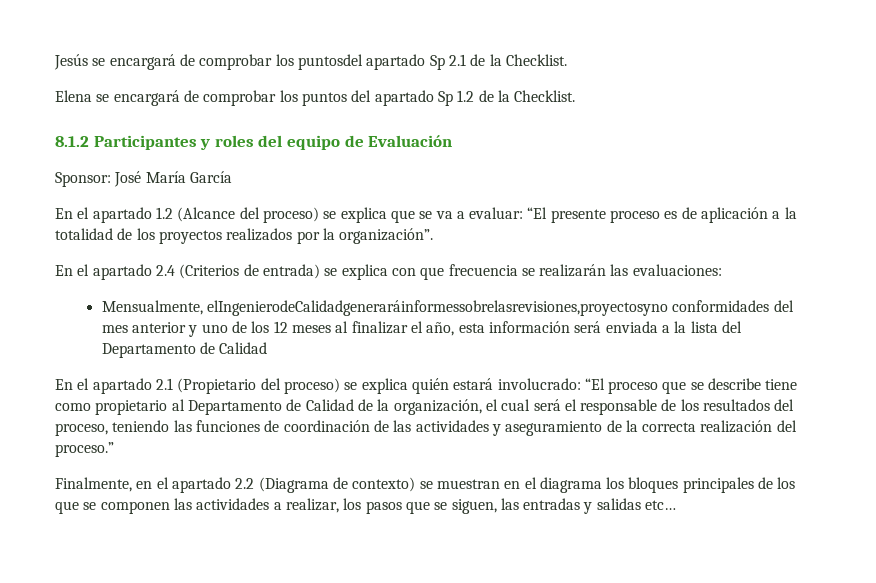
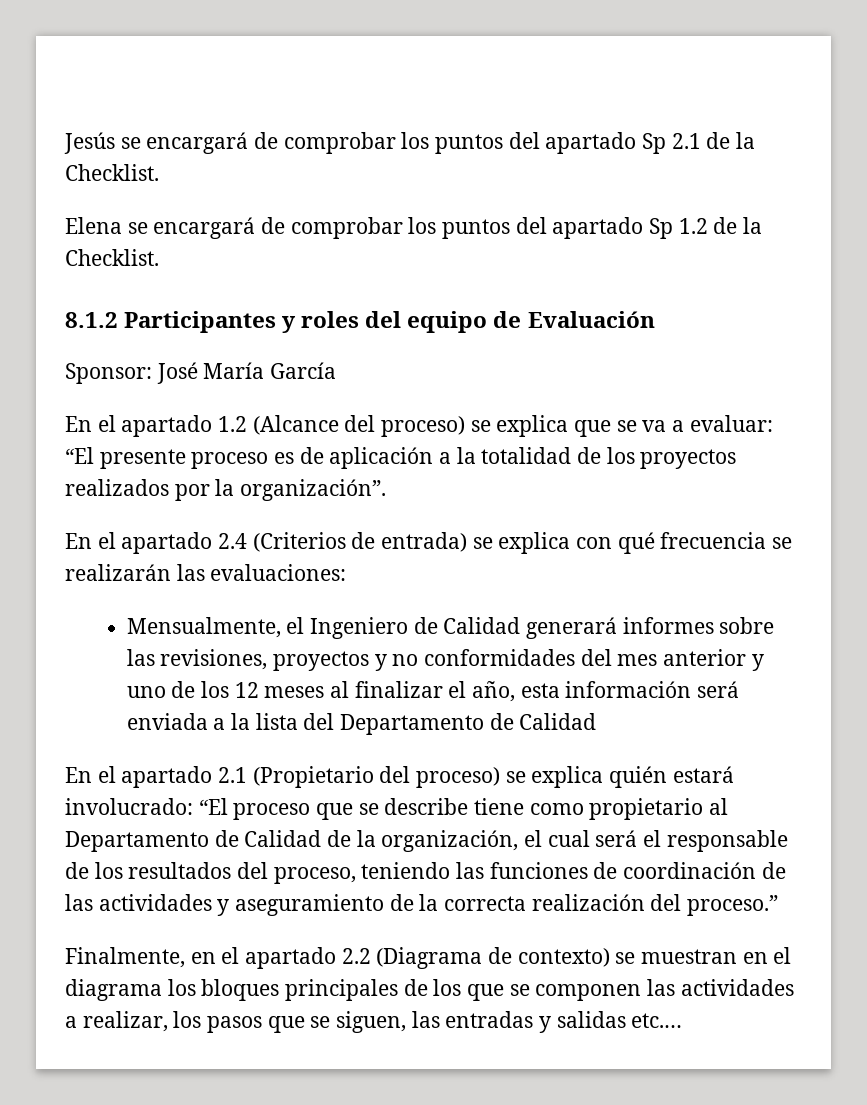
- Jesús se encargará de comprobar los puntosdel apartado Sp 2.1 de la Checklist.
+ Jesús se encargará de comprobar los puntos del apartado Sp 2.1 de la Checklist.
- En el apartado 2.4 (Criterios de entrada) se explica con que frecuencia se realizarán las evaluaciones:
+ En el apartado 2.4 (Criterios de entrada) se explica con qué frecuencia se realizarán las evaluaciones:
- Mensualmente, elIngenierodeCalidadgeneraráinformessobrelasrevisiones,proyectosyno conformidades del mes anterior y uno de los 12 meses al finalizar el año, esta información será enviada a la lista del Departamento de Calidad
+ Mensualmente, el Ingeniero de Calidad generará informes sobre las revisiones, proyectos y no conformidades del mes anterior y uno de los 12 meses al finalizar el año, esta información será enviada a la lista del Departamento de Calidad
- Finalmente, en el apartado 2.2 (Diagrama de contexto) se muestran en el diagrama los bloques principales de los que se componen las actividades a realizar, los pasos que se siguen, las entradas y salidas etc…
+ Finalmente, en el apartado 2.2 (Diagrama de contexto) se muestran en el diagrama los bloques principales de los que se componen las actividades a realizar, los pasos que se siguen, las entradas y salidas etc.…

